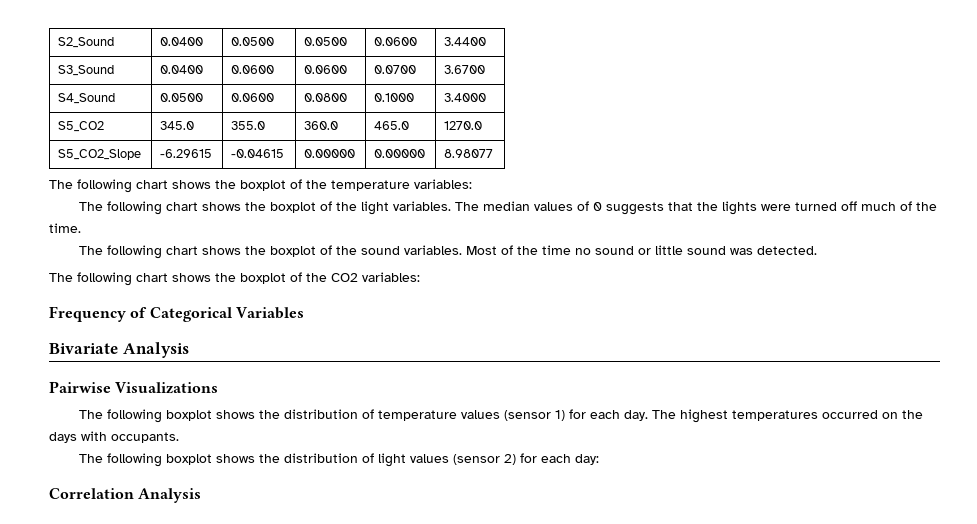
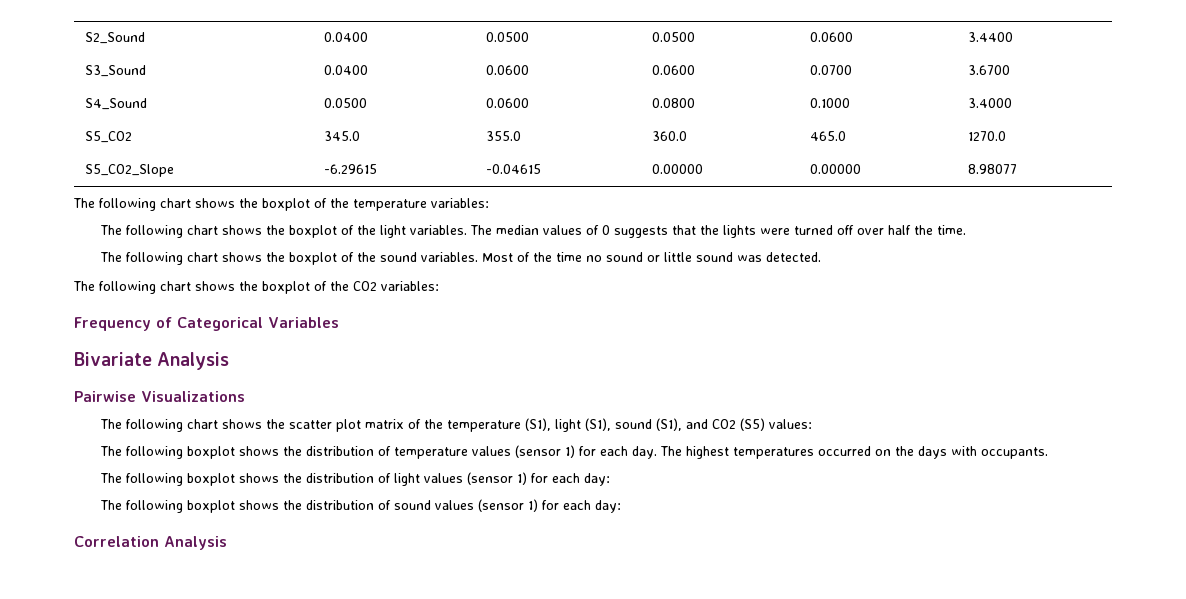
- The median values of 0 suggests that the lights were turned off much of the time.
+ The median values of 0 suggests that the lights were turned off over half the time.
+ The following chart shows the scatter plot matrix of the temperature (S1), light (S1), sound (S1), and CO2 (S5) values:
- The following boxplot shows the distribution of light values (sensor 2) for each day:
+ The following boxplot shows the distribution of light values (sensor 1) for each day:
+ The following boxplot shows the distribution of sound values (sensor 1) for each day:

